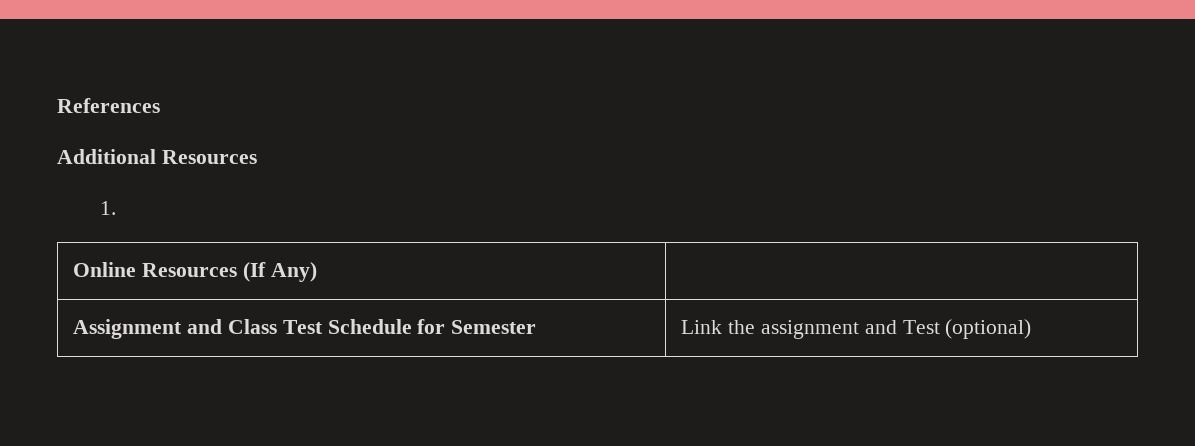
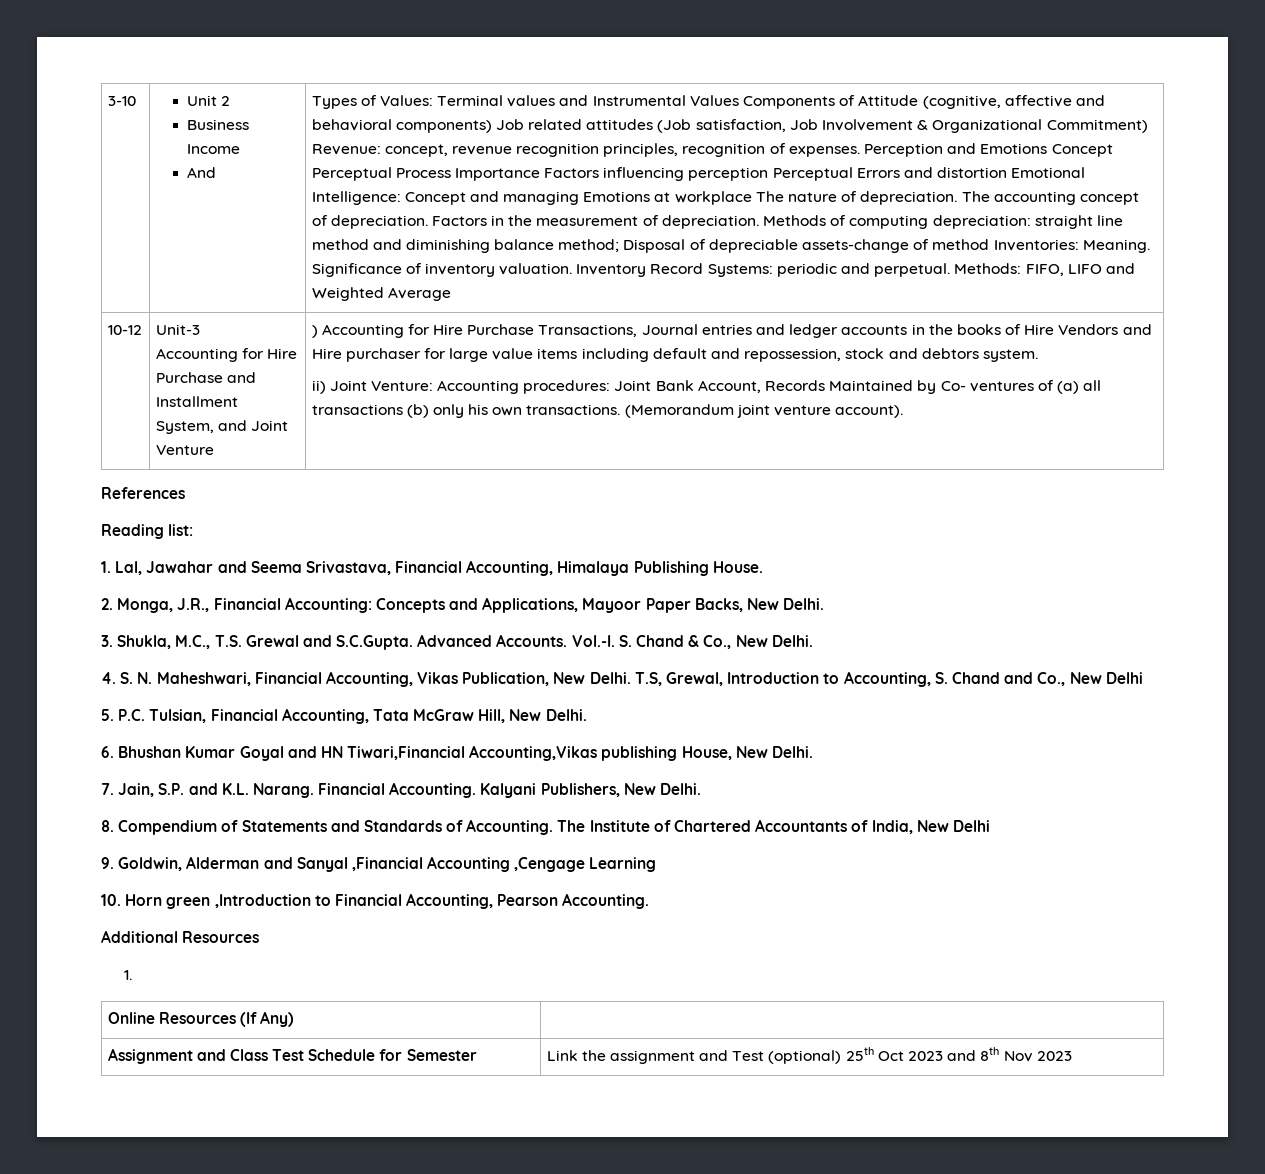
+ 3-10 | Unit 2
+ Business Income
+ And | Types of Values: Terminal values and Instrumental Values Components of Attitude (cognitive, affective and behavioral components) Job related attitudes (Job satisfaction, Job Involvement & Organizational Commitment) Revenue: concept, revenue recognition principles, recognition of expenses. Perception and Emotions Concept Perceptual Process Importance Factors influencing perception Perceptual Errors and distortion Emotional Intelligence: Concept and managing Emotions at workplace The nature of depreciation. The accounting concept of depreciation. Factors in the measurement of depreciation. Methods of computing depreciation: straight line method and diminishing balance method; Disposal of depreciable assets-change of method Inventories: Meaning. Significance of inventory valuation. Inventory Record Systems: periodic and perpetual. Methods: FIFO, LIFO and Weighted Average
+ 10-12 | Unit-3
+ Accounting for Hire Purchase and Installment System, and Joint Venture | ) Accounting for Hire Purchase Transactions, Journal entries and ledger accounts in the books of Hire Vendors and Hire purchaser for large value items including default and repossession, stock and debtors system.
+ ii) Joint Venture: Accounting procedures: Joint Bank Account, Records Maintained by Co- ventures of (a) all transactions (b) only his own transactions. (Memorandum joint venture account).
  References
+ Reading list:
+ 1. Lal, Jawahar and Seema Srivastava, Financial Accounting, Himalaya Publishing House.
+ 2. Monga, J.R., Financial Accounting: Concepts and Applications, Mayoor Paper Backs, New Delhi.
+ 3. Shukla, M.C., T.S. Grewal and S.C.Gupta. Advanced Accounts. Vol.-I. S. Chand & Co., New Delhi.
+ 4. S. N. Maheshwari, Financial Accounting, Vikas Publication, New Delhi. T.S, Grewal, Introduction to Accounting, S. Chand and Co., New Delhi
+ 5. P.C. Tulsian, Financial Accounting, Tata McGraw Hill, New Delhi.
+ 6. Bhushan Kumar Goyal and HN Tiwari,Financial Accounting,Vikas publishing House, New Delhi.
+ 7. Jain, S.P. and K.L. Narang. Financial Accounting. Kalyani Publishers, New Delhi.
+ 8. Compendium of Statements and Standards of Accounting. The Institute of Chartered Accountants of India, New Delhi
+ 9. Goldwin, Alderman and Sanyal ,Financial Accounting ,Cengage Learning
+ 10. Horn green ,Introduction to Financial Accounting, Pearson Accounting.
- Assignment and Class Test Schedule for Semester | Link the assignment and Test (optional)
+ Assignment and Class Test Schedule for Semester | Link the assignment and Test (optional) 25th Oct 2023 and 8th Nov 2023

